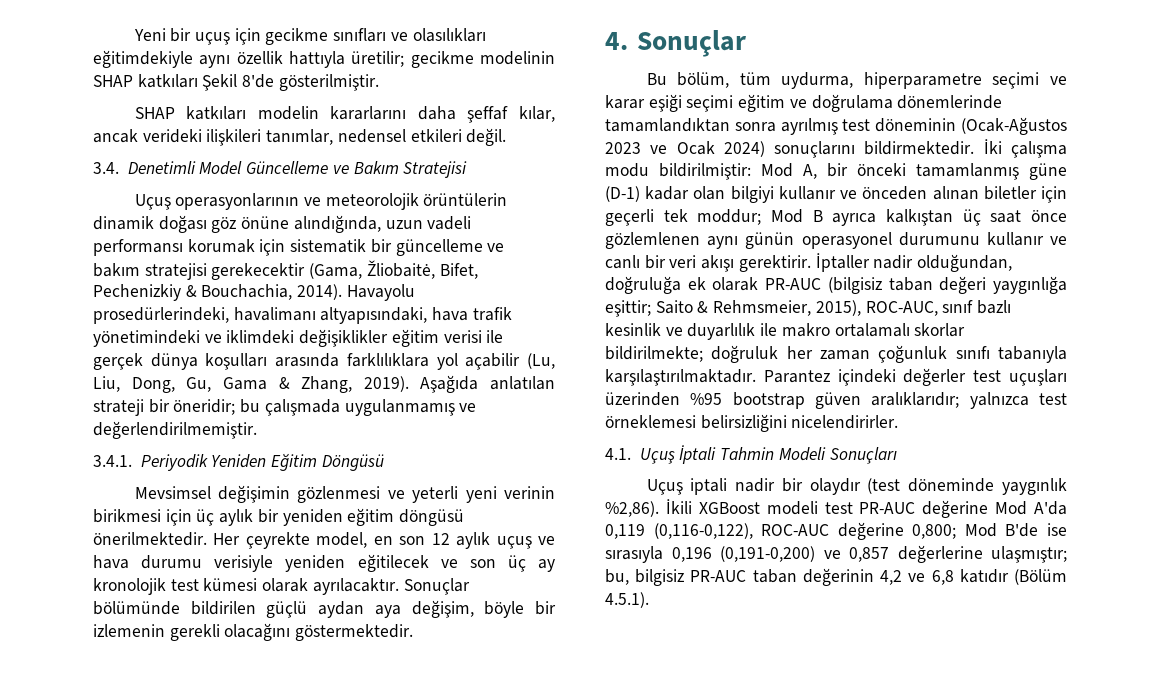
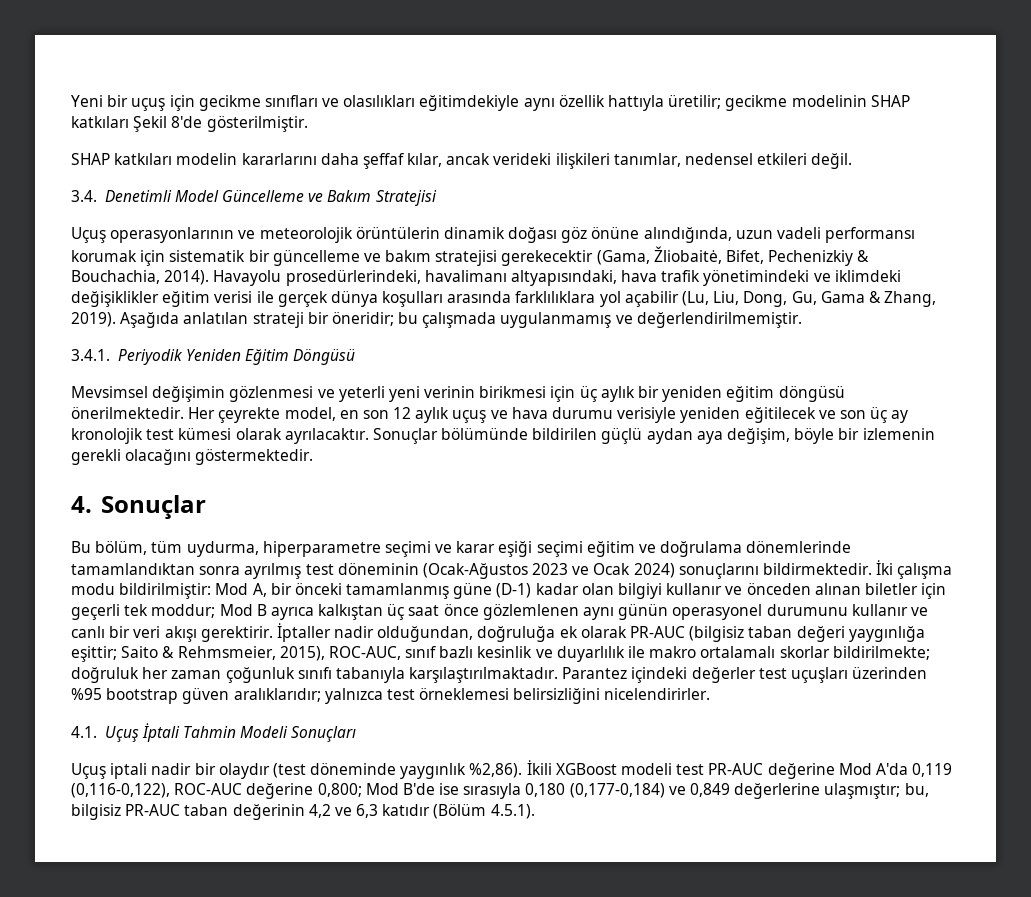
- İkili XGBoost modeli test PR-AUC değerine Mod A'da 0,119 (0,116-0,122), ROC-AUC değerine 0,800; Mod B'de ise sırasıyla 0,196 (0,191-0,200) ve 0,857 değerlerine ulaşmıştır; bu, bilgisiz PR-AUC taban değerinin 4,2 ve 6,8 katıdır (Bölüm 4.5.1).
+ İkili XGBoost modeli test PR-AUC değerine Mod A'da 0,119 (0,116-0,122), ROC-AUC değerine 0,800; Mod B'de ise sırasıyla 0,180 (0,177-0,184) ve 0,849 değerlerine ulaşmıştır; bu, bilgisiz PR-AUC taban değerinin 4,2 ve 6,3 katıdır (Bölüm 4.5.1).

